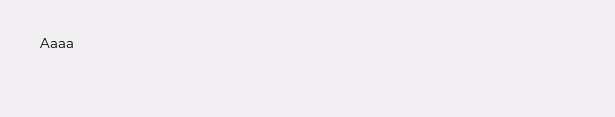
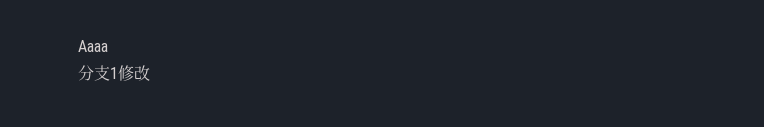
+ 分支1修改

